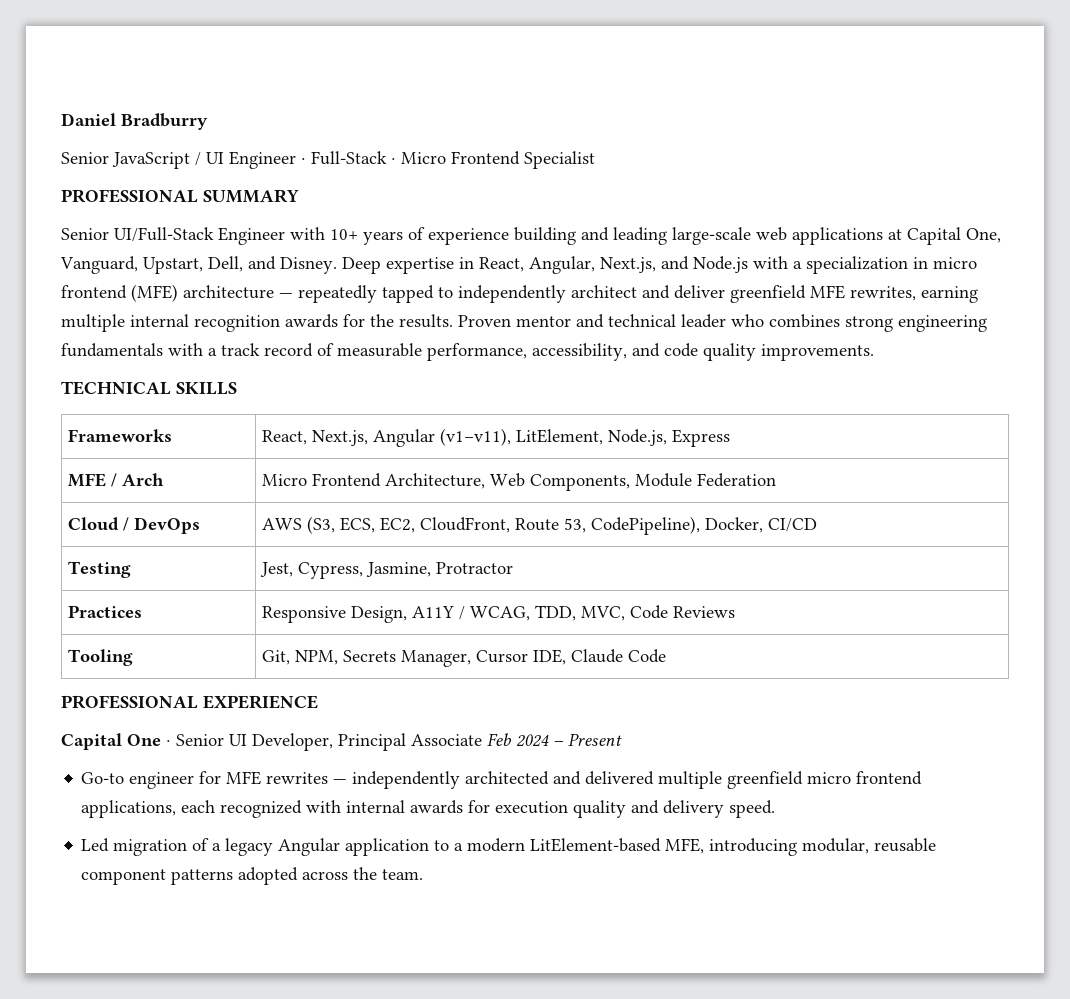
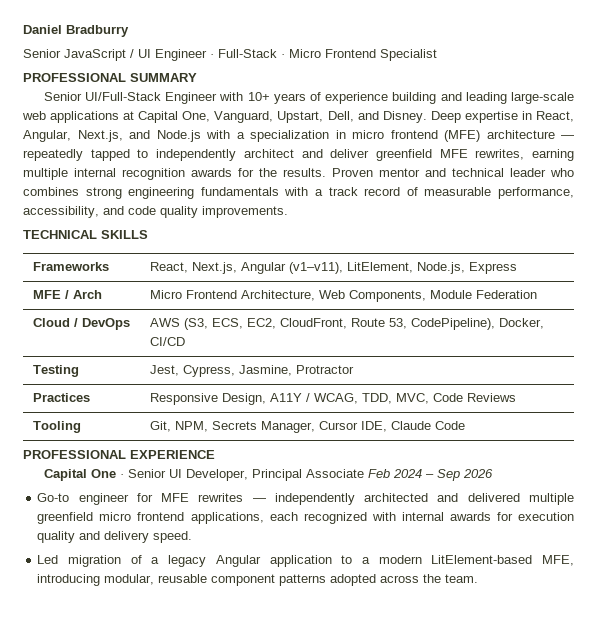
- Capital One · Senior UI Developer, Principal Associate Feb 2024 – Present
+ Capital One · Senior UI Developer, Principal Associate Feb 2024 – Sep 2026

